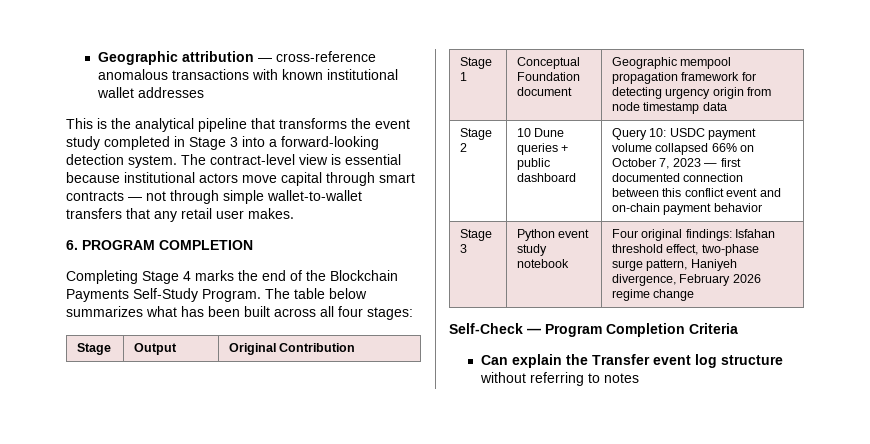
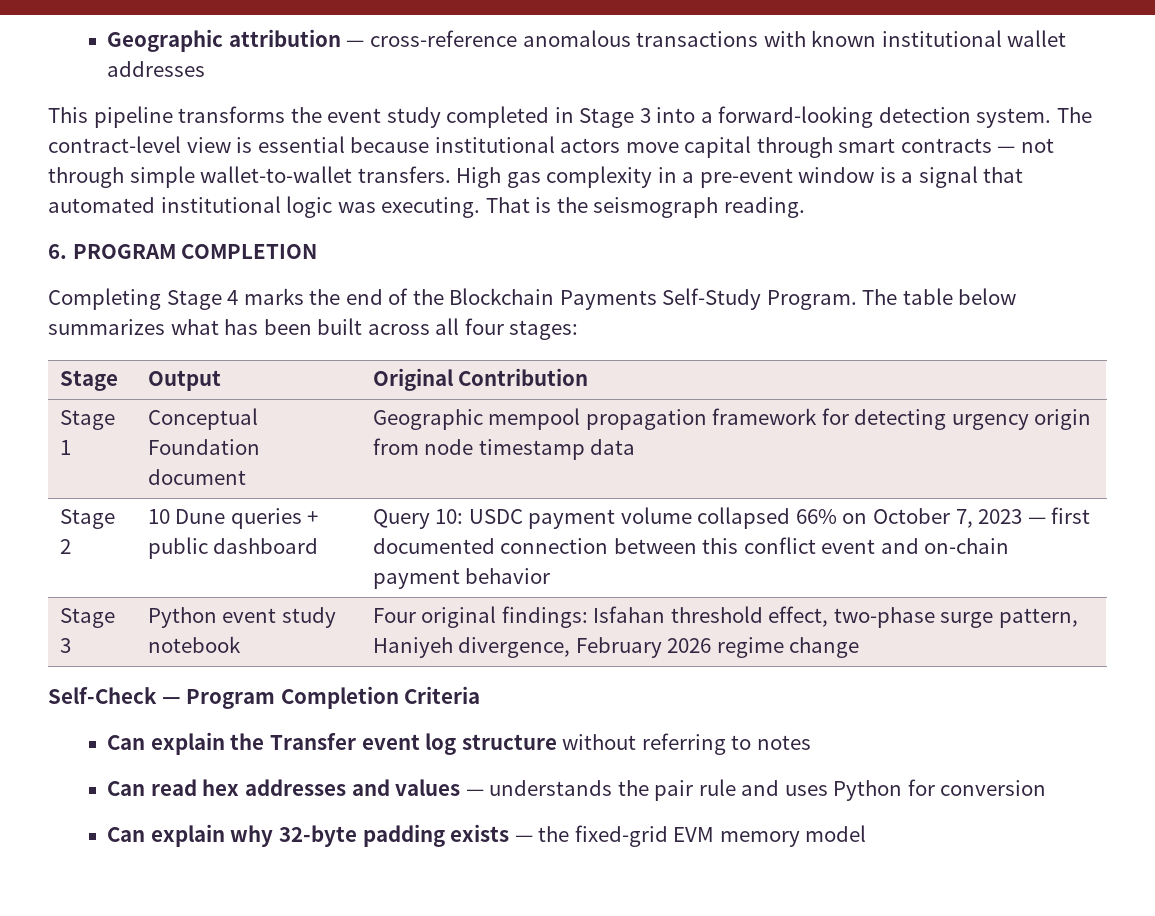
- This is the analytical pipeline that transforms the event study completed in Stage 3 into a forward-looking detection system.
+ This pipeline transforms the event study completed in Stage 3 into a forward-looking detection system.
- The contract-level view is essential because institutional actors move capital through smart contracts — not through simple wallet-to-wallet transfers that any retail user makes.
+ The contract-level view is essential because institutional actors move capital through smart contracts — not through simple wallet-to-wallet transfers. High gas complexity in a pre-event window is a signal that automated institutional logic was executing. That is the seismograph reading.
+ Can read hex addresses and values — understands the pair rule and uses Python for conversion
+ Can explain why 32-byte padding exists — the fixed-grid EVM memory model

